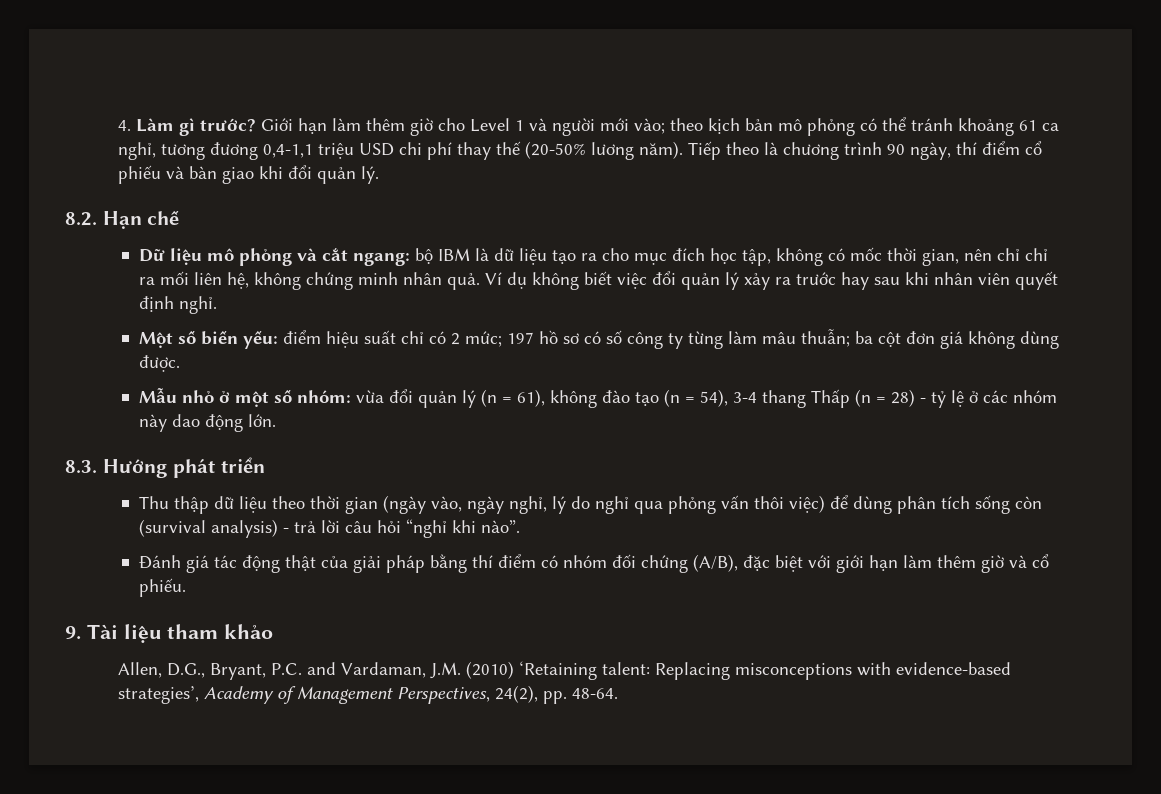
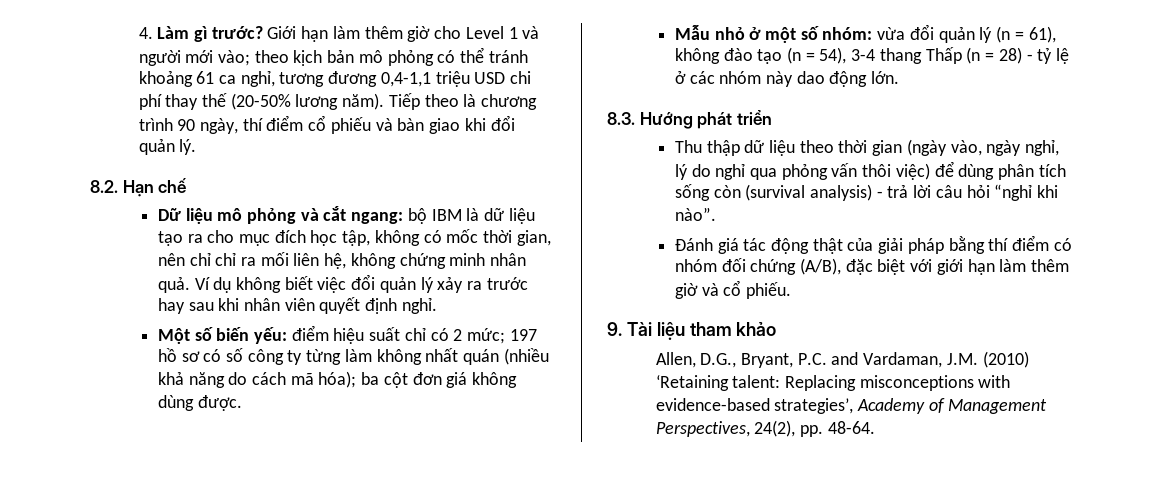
- Một số biến yếu: điểm hiệu suất chỉ có 2 mức; 197 hồ sơ có số công ty từng làm mâu thuẫn; ba cột đơn giá không dùng được.
+ Một số biến yếu: điểm hiệu suất chỉ có 2 mức; 197 hồ sơ có số công ty từng làm không nhất quán (nhiều khả năng do cách mã hóa); ba cột đơn giá không dùng được.

